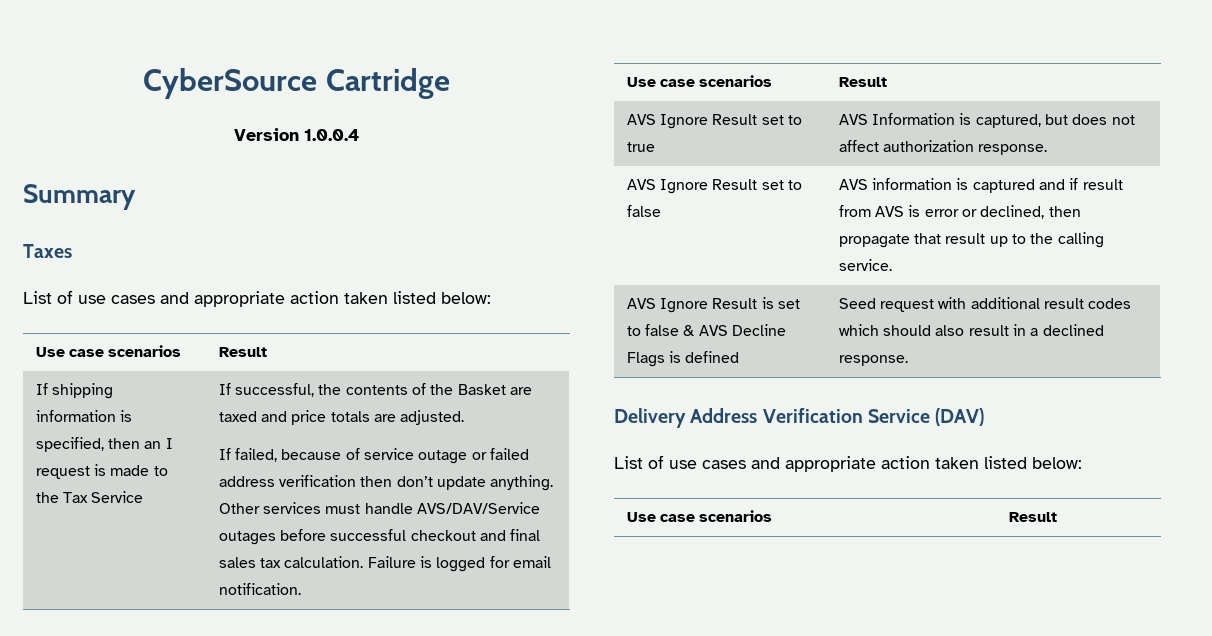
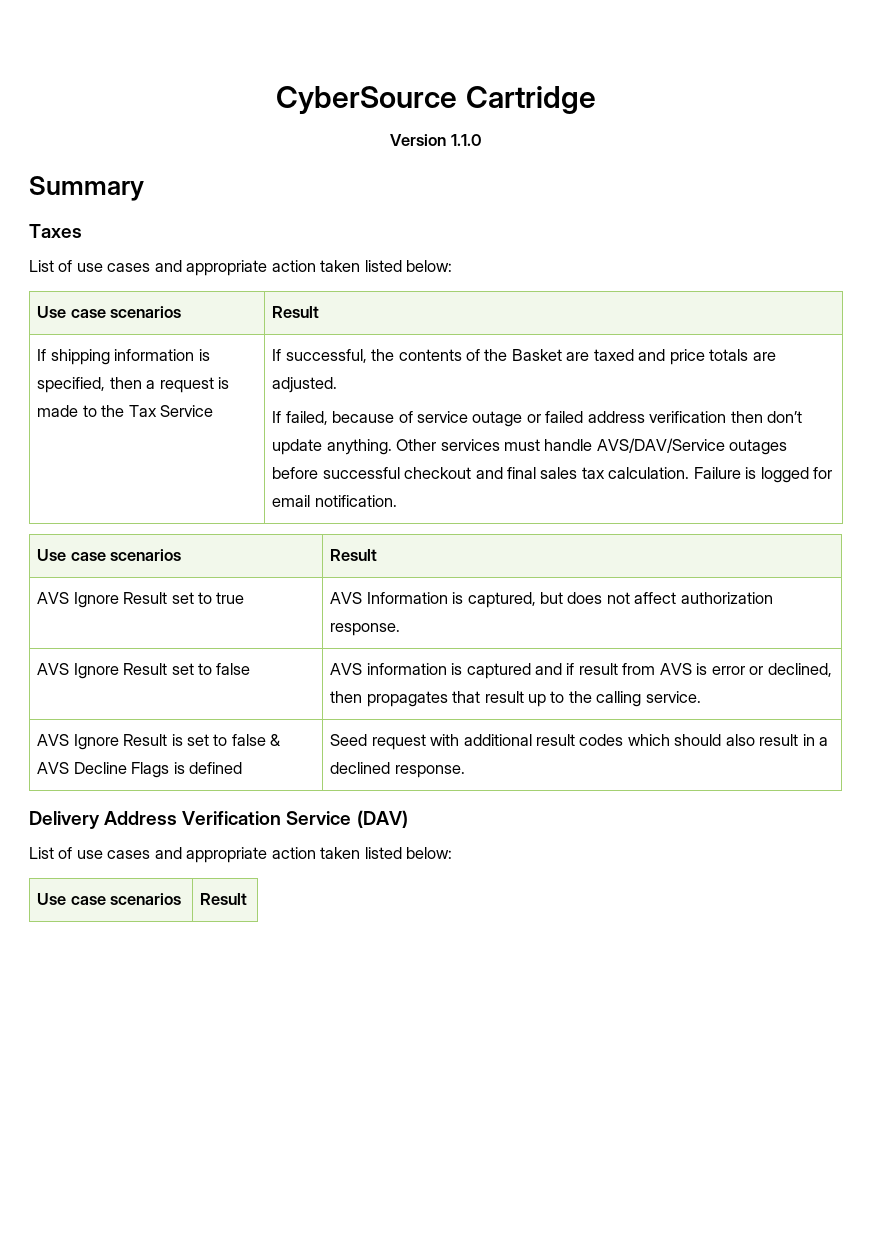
- Version 1.0.0.4
+ Version 1.1.0
- If shipping information is specified, then an I request is made to the Tax Service
+ If shipping information is specified, then a request is made to the Tax Service
- AVS Ignore Result set to false | AVS information is captured and if result from AVS is error or declined, then propagate that result up to the calling service.
+ AVS Ignore Result set to false | AVS information is captured and if result from AVS is error or declined, then propagates that result up to the calling service.

